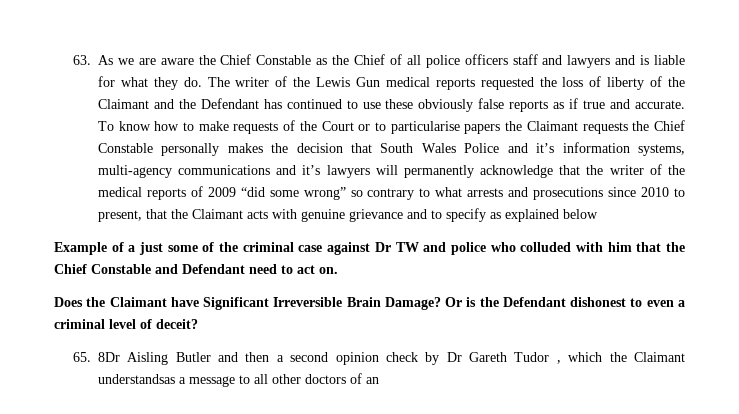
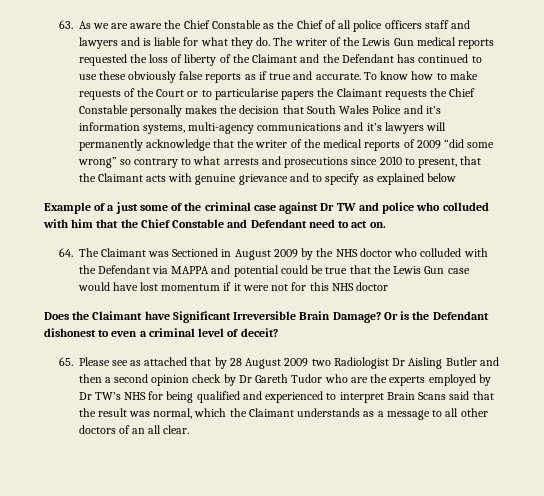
+ 64. The Claimant was Sectioned in August 2009 by the NHS doctor who colluded with the Defendant via MAPPA and potential could be true that the Lewis Gun case would have lost momentum if it were not for this NHS doctor
- 65. 8Dr Aisling Butler and then a second opinion check by Dr Gareth Tudor , which the Claimant understandsas a message to all other doctors of an
+ 65. Please see as attached that by 28 August 2009 two Radiologist Dr Aisling Butler and then a second opinion check by Dr Gareth Tudor who are the experts employed by Dr TW’s NHS for being qualified and experienced to interpret Brain Scans said that the result was normal, which the Claimant understands as a message to all other doctors of an all clear.

